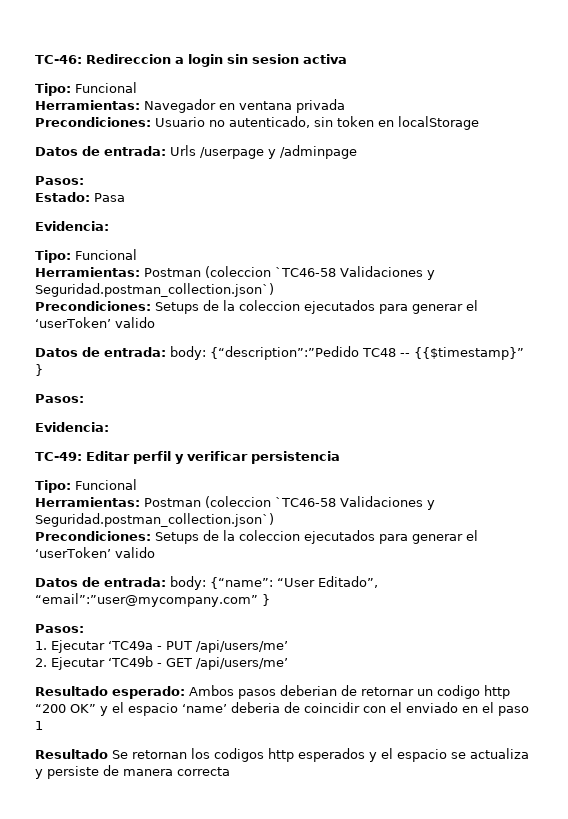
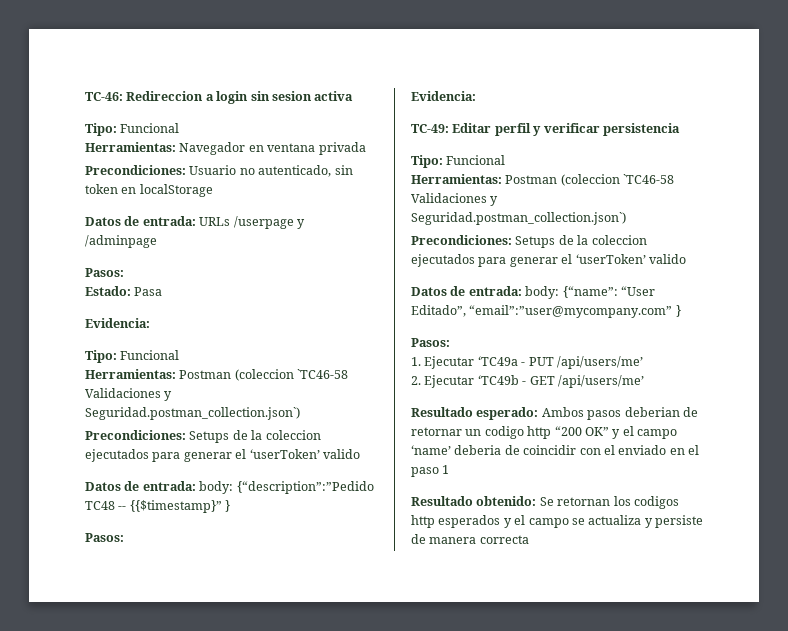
- Datos de entrada: Urls /userpage y /adminpage
+ Datos de entrada: URLs /userpage y /adminpage
- Resultado esperado: Ambos pasos deberian de retornar un codigo http “200 OK” y el espacio ‘name’ deberia de coincidir con el enviado en el paso 1
+ Resultado esperado: Ambos pasos deberian de retornar un codigo http “200 OK” y el campo ‘name’ deberia de coincidir con el enviado en el paso 1
- Resultado Se retornan los codigos http esperados y el espacio se actualiza y persiste de manera correcta
+ Resultado obtenido: Se retornan los codigos http esperados y el campo se actualiza y persiste de manera correcta

